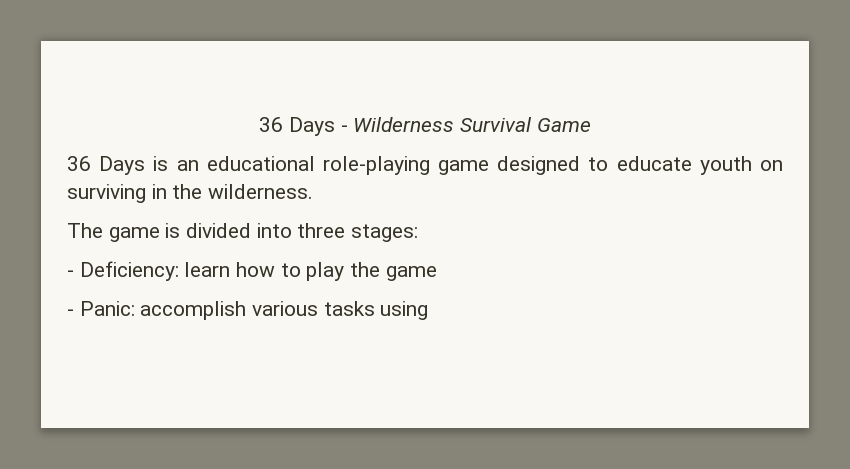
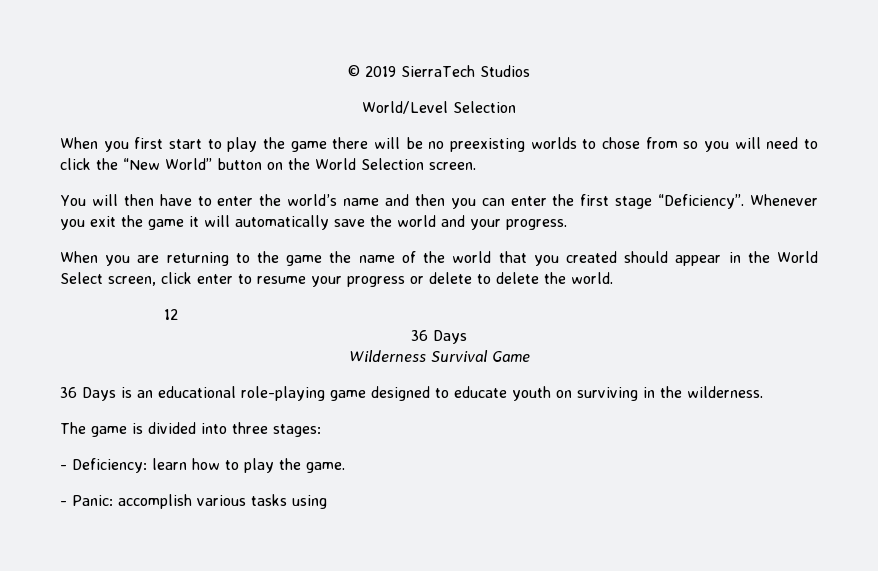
- 36 Days - Wilderness Survival Game
+ © 2019 SierraTech Studios
+ World/Level Selection
+ When you first start to play the game there will be no preexisting worlds to chose from so you will need to click the “New World” button on the World Selection screen.
+ You will then have to enter the world’s name and then you can enter the first stage “Deficiency”. Whenever you exit the game it will automatically save the world and your progress.
+ When you are returning to the game the name of the world that you created should appear in the World Select screen, click enter to resume your progress or delete to delete the world.
+ 12
+ 36 Days
+ Wilderness Survival Game
- - Deficiency: learn how to play the game
+ - Deficiency: learn how to play the game.

